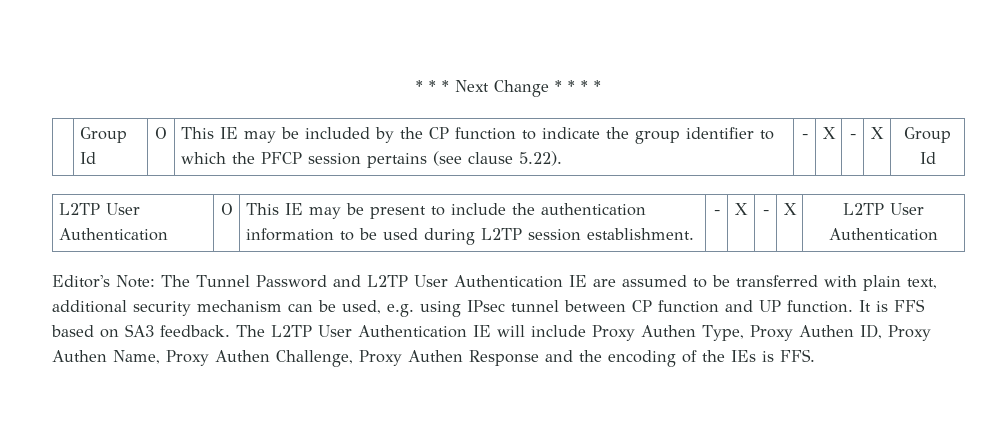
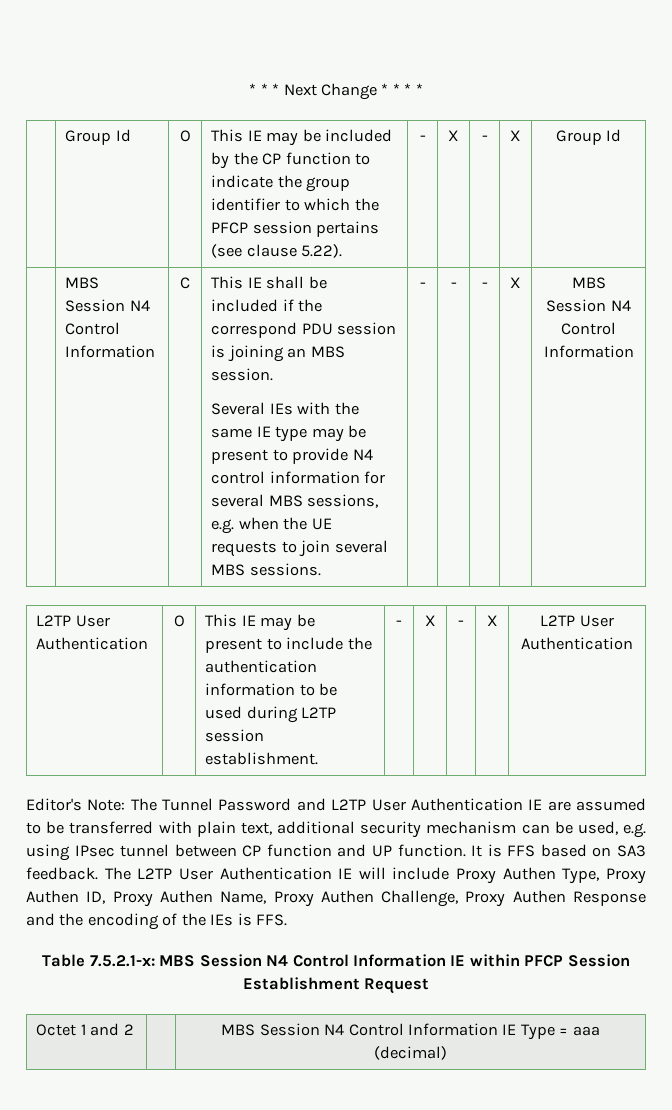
+ MBS Session N4 Control Information | C | This IE shall be included if the correspond PDU session is joining an MBS session.
+ Several IEs with the same IE type may be present to provide N4 control information for several MBS sessions, e.g. when the UE requests to join several MBS sessions. | - | - | - | X | MBS Session N4 Control Information
+ Table 7.5.2.1-x: MBS Session N4 Control Information IE within PFCP Session Establishment Request
+ Octet 1 and 2 | | MBS Session N4 Control Information IE Type = aaa (decimal)

